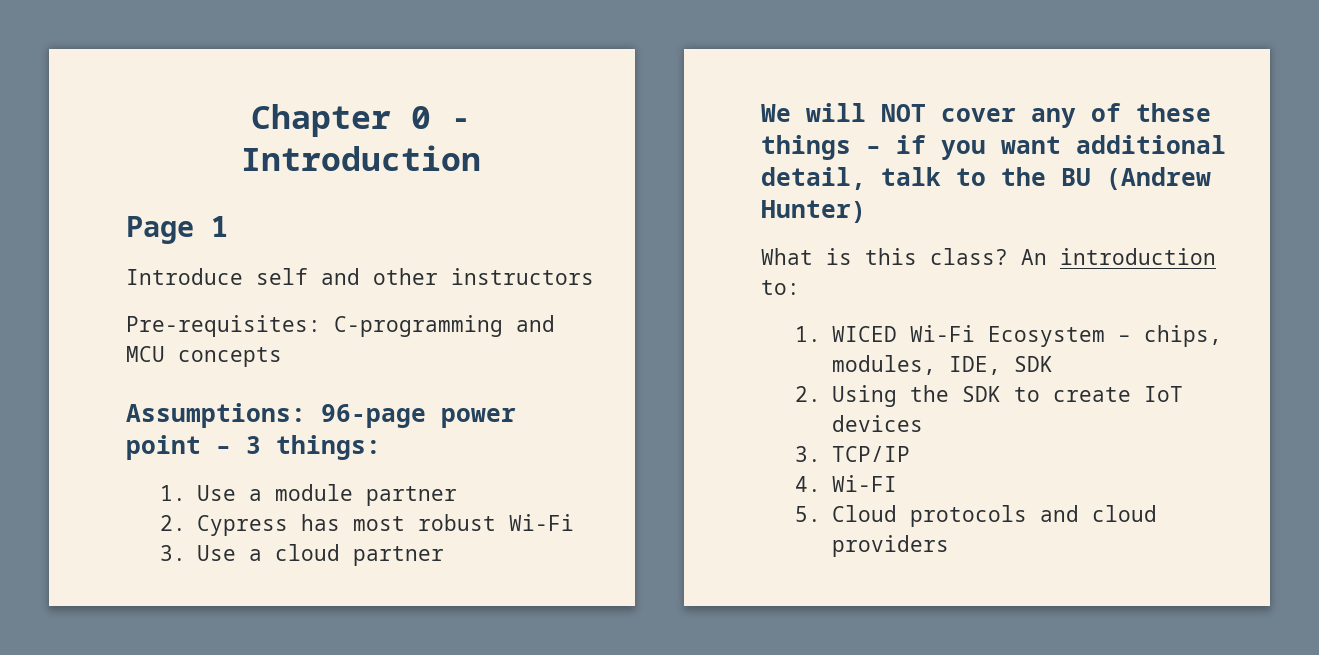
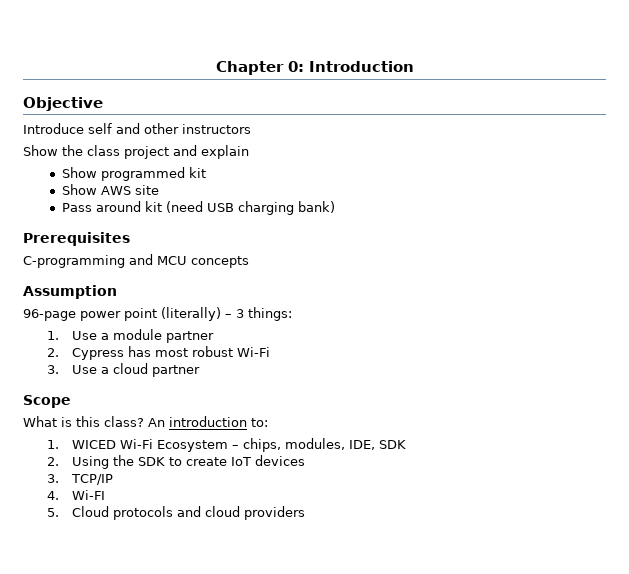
- Chapter 0 - Introduction
+ Chapter 0: Introduction
- Page 1
+ Objective
- Pre-requisites: C-programming and MCU concepts
+ Show the class project and explain
+ Show programmed kit
+ Show AWS site
+ Pass around kit (need USB charging bank)
+ Prerequisites
+ C-programming and MCU concepts
- Assumptions: 96-page power point – 3 things:
+ Assumption
+ 96-page power point (literally) – 3 things:
- We will NOT cover any of these things – if you want additional detail, talk to the BU (Andrew Hunter)
+ Scope

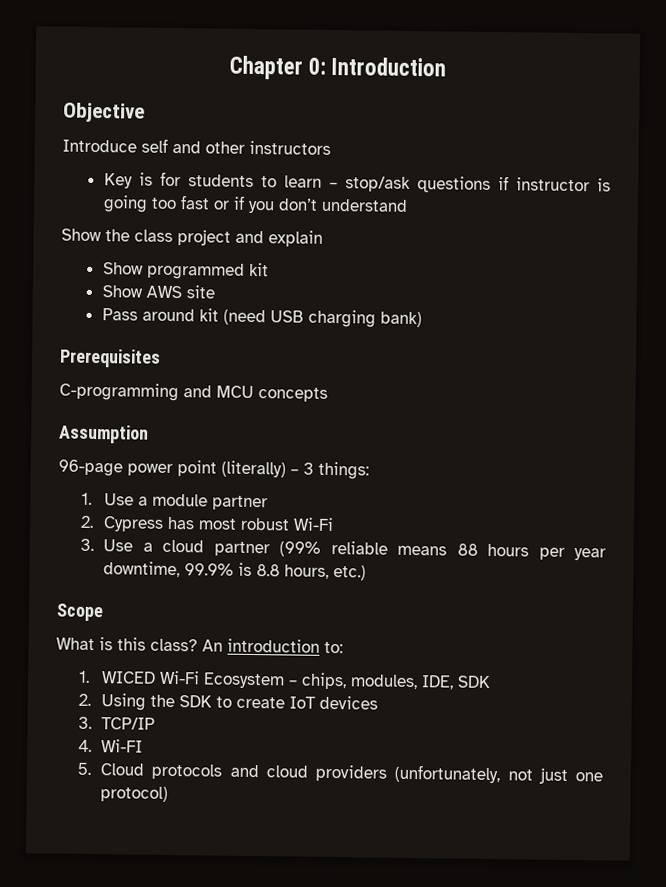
+ Key is for students to learn – stop/ask questions if instructor is going too fast or if you don’t understand
- 3. Use a cloud partner
+ 3. Use a cloud partner (99% reliable means 88 hours per year downtime, 99.9% is 8.8 hours, etc.)
- 5. Cloud protocols and cloud providers
+ 5. Cloud protocols and cloud providers (unfortunately, not just one protocol)

